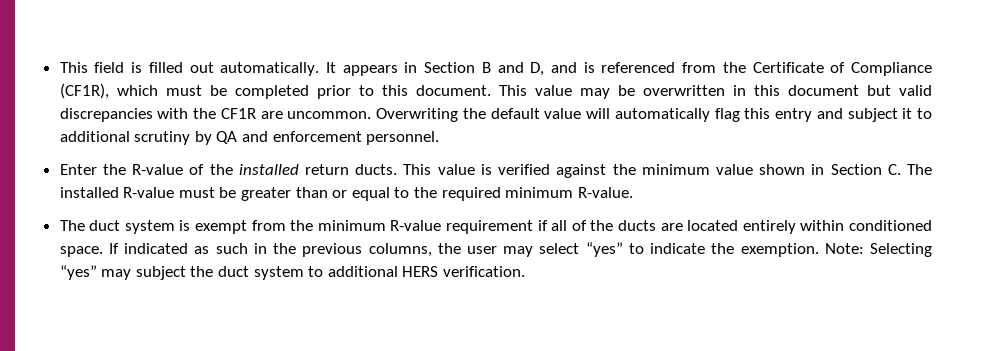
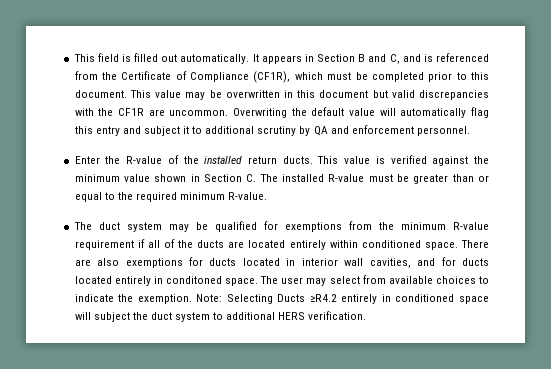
- It appears in Section B and D, and is referenced from the Certificate of Compliance (CF1R), which must be completed prior to this document.
+ It appears in Section B and C, and is referenced from the Certificate of Compliance (CF1R), which must be completed prior to this document.
- The duct system is exempt from the minimum R-value requirement if all of the ducts are located entirely within conditioned space.
+ The duct system may be qualified for exemptions from the minimum R-value requirement if all of the ducts are located entirely within conditioned space.
- If indicated as such in the previous columns, the user may select “yes” to indicate the exemption.
+ There are also exemptions for ducts located in interior wall cavities, and for ducts located entirely in conditoned space. The user may select from available choices to indicate the exemption.
- Note: Selecting “yes” may subject the duct system to additional HERS verification.
+ Note: Selecting Ducts ≥R4.2 entirely in conditioned space will subject the duct system to additional HERS verification.

